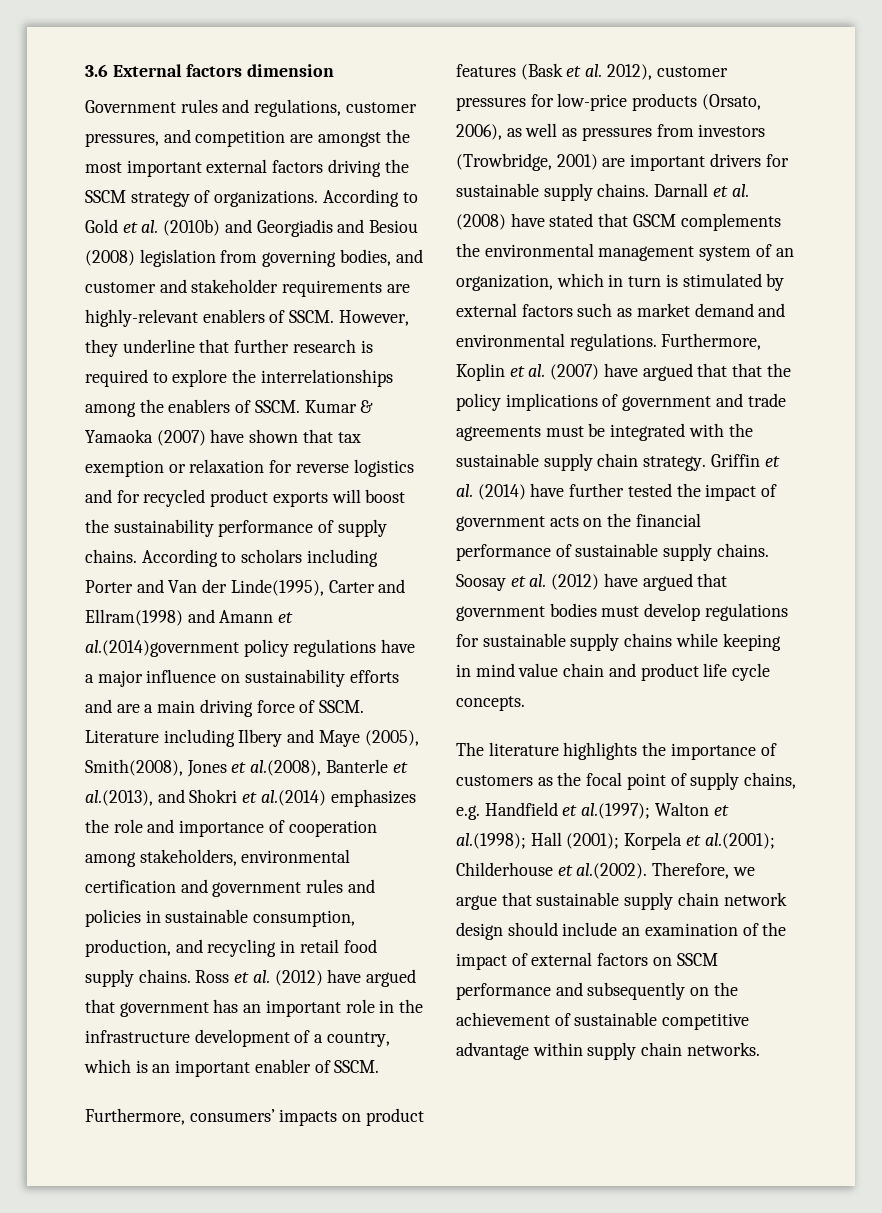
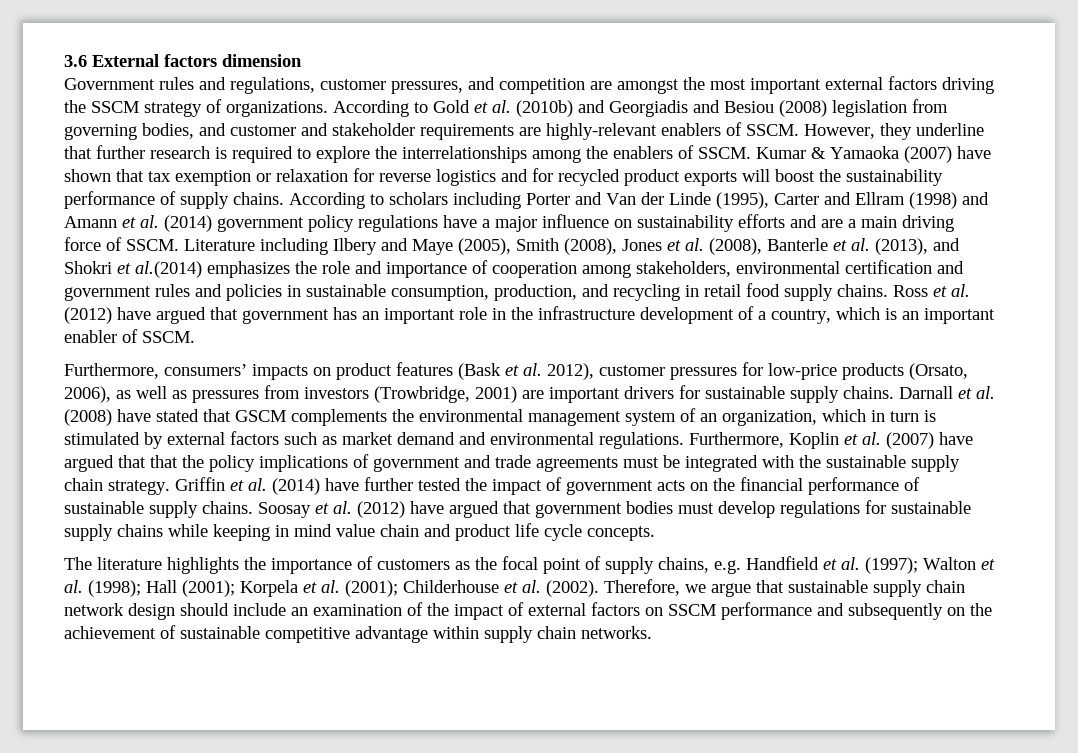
- According to scholars including Porter and Van der Linde(1995), Carter and Ellram(1998) and Amann et al.(2014)government policy regulations have a major influence on sustainability efforts and are a main driving force of SSCM.
+ According to scholars including Porter and Van der Linde (1995), Carter and Ellram (1998) and Amann et al. (2014) government policy regulations have a major influence on sustainability efforts and are a main driving force of SSCM.
- Literature including Ilbery and Maye (2005), Smith(2008), Jones et al.(2008), Banterle et al.(2013), and Shokri et al.(2014) emphasizes the role and importance of cooperation among stakeholders, environmental certification and government rules and policies in sustainable consumption, production, and recycling in retail food supply chains.
+ Literature including Ilbery and Maye (2005), Smith (2008), Jones et al. (2008), Banterle et al. (2013), and Shokri et al.(2014) emphasizes the role and importance of cooperation among stakeholders, environmental certification and government rules and policies in sustainable consumption, production, and recycling in retail food supply chains.
- The literature highlights the importance of customers as the focal point of supply chains, e.g. Handfield et al.(1997); Walton et al.(1998); Hall (2001); Korpela et al.(2001); Childerhouse et al.(2002). Therefore, we argue that sustainable supply chain network design should include an examination of the impact of external factors on SSCM performance and subsequently on the achievement of sustainable competitive advantage within supply chain networks.
+ The literature highlights the importance of customers as the focal point of supply chains, e.g. Handfield et al. (1997); Walton et al. (1998); Hall (2001); Korpela et al. (2001); Childerhouse et al. (2002). Therefore, we argue that sustainable supply chain network design should include an examination of the impact of external factors on SSCM performance and subsequently on the achievement of sustainable competitive advantage within supply chain networks.

